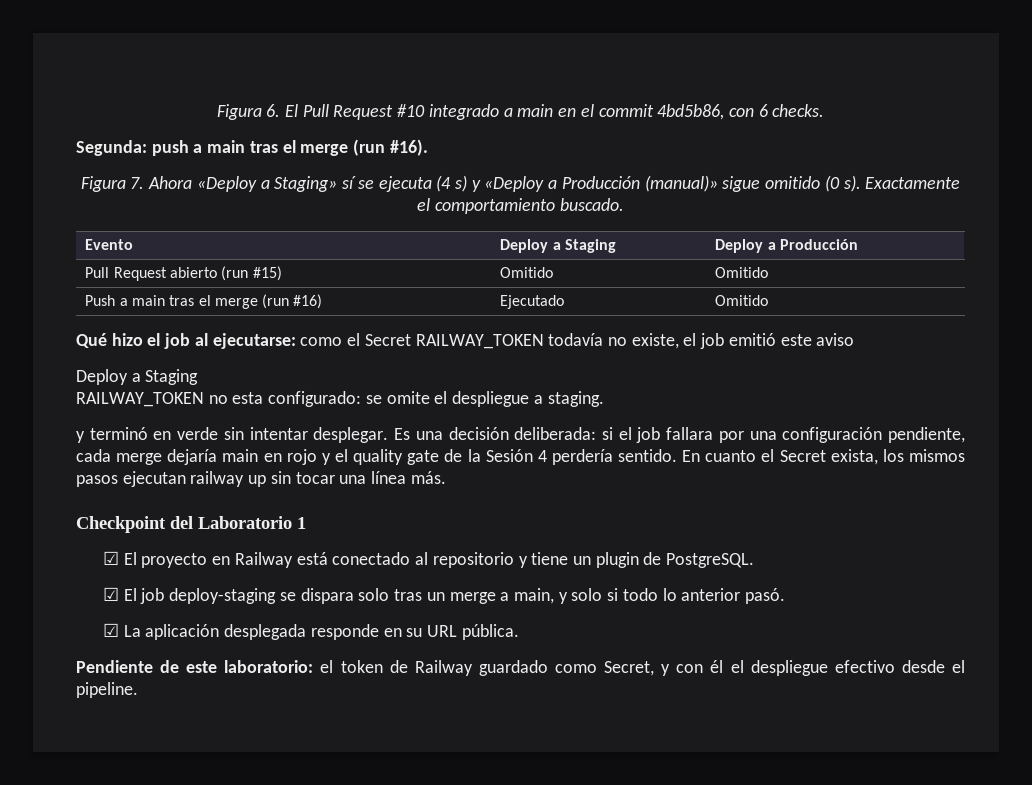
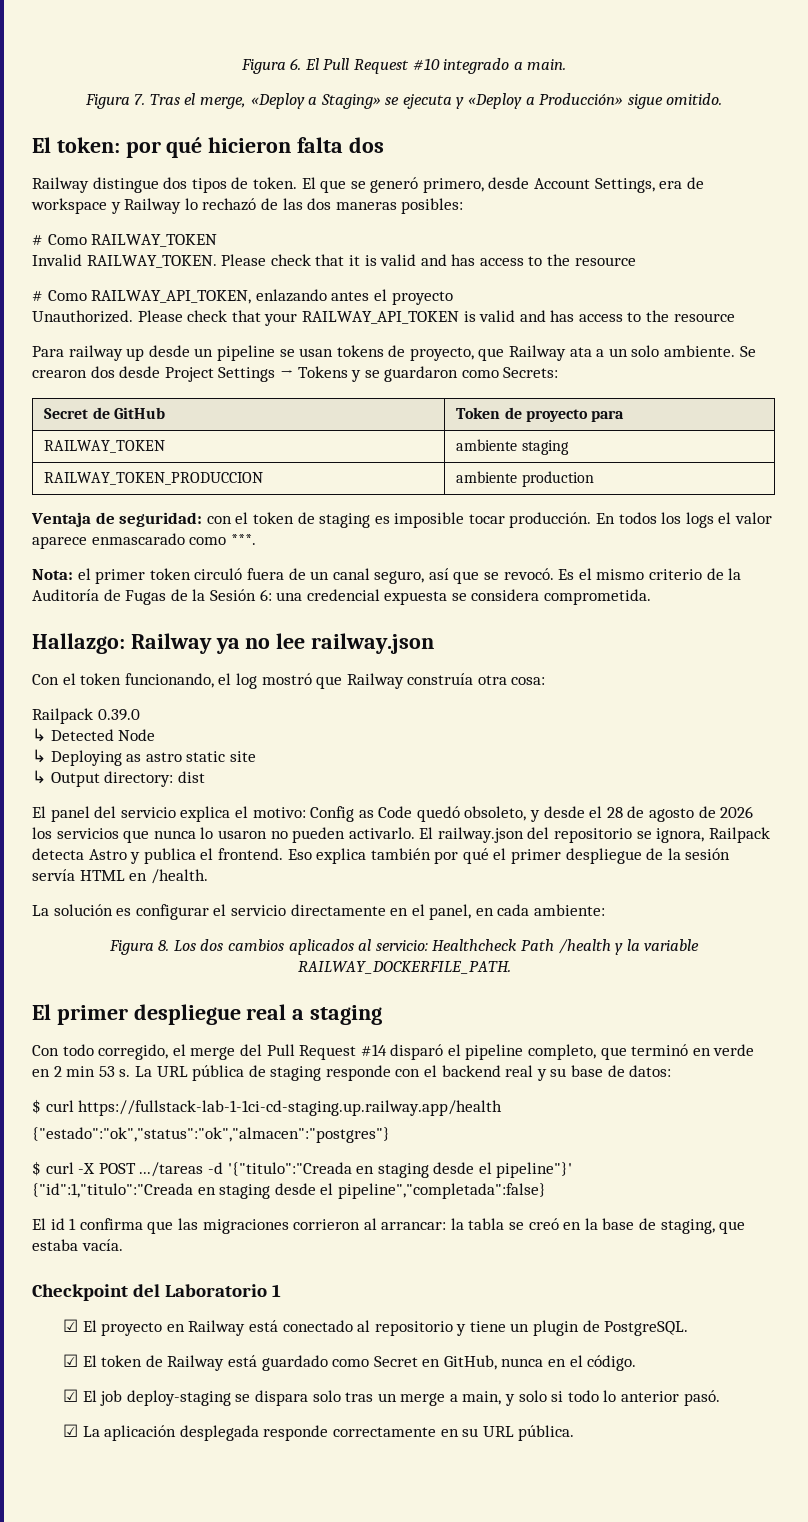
- Figura 6. El Pull Request #10 integrado a main en el commit 4bd5b86, con 6 checks.
- Segunda: push a main tras el merge (run #16).
+ Figura 6. El Pull Request #10 integrado a main.
- Figura 7. Ahora «Deploy a Staging» sí se ejecuta (4 s) y «Deploy a Producción (manual)» sigue omitido (0 s). Exactamente el comportamiento buscado.
- Evento | Deploy a Staging | Deploy a Producción
- Pull Request abierto (run #15) | Omitido | Omitido
- Push a main tras el merge (run #16) | Ejecutado | Omitido
- Qué hizo el job al ejecutarse: como el Secret RAILWAY_TOKEN todavía no existe, el job emitió este aviso
- Deploy a Staging
- RAILWAY_TOKEN no esta configurado: se omite el despliegue a staging.
- y terminó en verde sin intentar desplegar. Es una decisión deliberada: si el job fallara por una configuración pendiente, cada merge dejaría main en rojo y el quality gate de la Sesión 4 perdería sentido. En cuanto el Secret exista, los mismos pasos ejecutan railway up sin tocar una línea más.
+ Figura 7. Tras el merge, «Deploy a Staging» se ejecuta y «Deploy a Producción» sigue omitido.
+ El token: por qué hicieron falta dos
+ Railway distingue dos tipos de token. El que se generó primero, desde Account Settings, era de workspace y Railway lo rechazó de las dos maneras posibles:
+ # Como RAILWAY_TOKEN
+ Invalid RAILWAY_TOKEN. Please check that it is valid and has access to the resource
+ # Como RAILWAY_API_TOKEN, enlazando antes el proyecto
+ Unauthorized. Please check that your RAILWAY_API_TOKEN is valid and has access to the resource
+ Para railway up desde un pipeline se usan tokens de proyecto, que Railway ata a un solo ambiente. Se crearon dos desde Project Settings → Tokens y se guardaron como Secrets:
+ Secret de GitHub | Token de proyecto para
+ RAILWAY_TOKEN | ambiente staging
+ RAILWAY_TOKEN_PRODUCCION | ambiente production
+ Ventaja de seguridad: con el token de staging es imposible tocar producción. En todos los logs el valor aparece enmascarado como ***.
+ Nota: el primer token circuló fuera de un canal seguro, así que se revocó. Es el mismo criterio de la Auditoría de Fugas de la Sesión 6: una credencial expuesta se considera comprometida.
+ Hallazgo: Railway ya no lee railway.json
+ Con el token funcionando, el log mostró que Railway construía otra cosa:
+ Railpack 0.39.0
+ ↳ Detected Node
+ ↳ Deploying as astro static site
+ ↳ Output directory: dist
+ El panel del servicio explica el motivo: Config as Code quedó obsoleto, y desde el 28 de agosto de 2026 los servicios que nunca lo usaron no pueden activarlo. El railway.json del repositorio se ignora, Railpack detecta Astro y publica el frontend. Eso explica también por qué el primer despliegue de la sesión servía HTML en /health.
+ La solución es configurar el servicio directamente en el panel, en cada ambiente:
+ Figura 8. Los dos cambios aplicados al servicio: Healthcheck Path /health y la variable RAILWAY_DOCKERFILE_PATH.
+ El primer despliegue real a staging
+ Con todo corregido, el merge del Pull Request #14 disparó el pipeline completo, que terminó en verde en 2 min 53 s. La URL pública de staging responde con el backend real y su base de datos:
+ $ curl https://fullstack-lab-1-1ci-cd-staging.up.railway.app/health
+ {"estado":"ok","status":"ok","almacen":"postgres"}
+ $ curl -X POST .../tareas -d '{"titulo":"Creada en staging desde el pipeline"}'
+ {"id":1,"titulo":"Creada en staging desde el pipeline","completada":false}
+ El id 1 confirma que las migraciones corrieron al arrancar: la tabla se creó en la base de staging, que estaba vacía.
+ ☑ El token de Railway está guardado como Secret en GitHub, nunca en el código.
- ☑ La aplicación desplegada responde en su URL pública.
+ ☑ La aplicación desplegada responde correctamente en su URL pública.
- Pendiente de este laboratorio: el token de Railway guardado como Secret, y con él el despliegue efectivo desde el pipeline.

